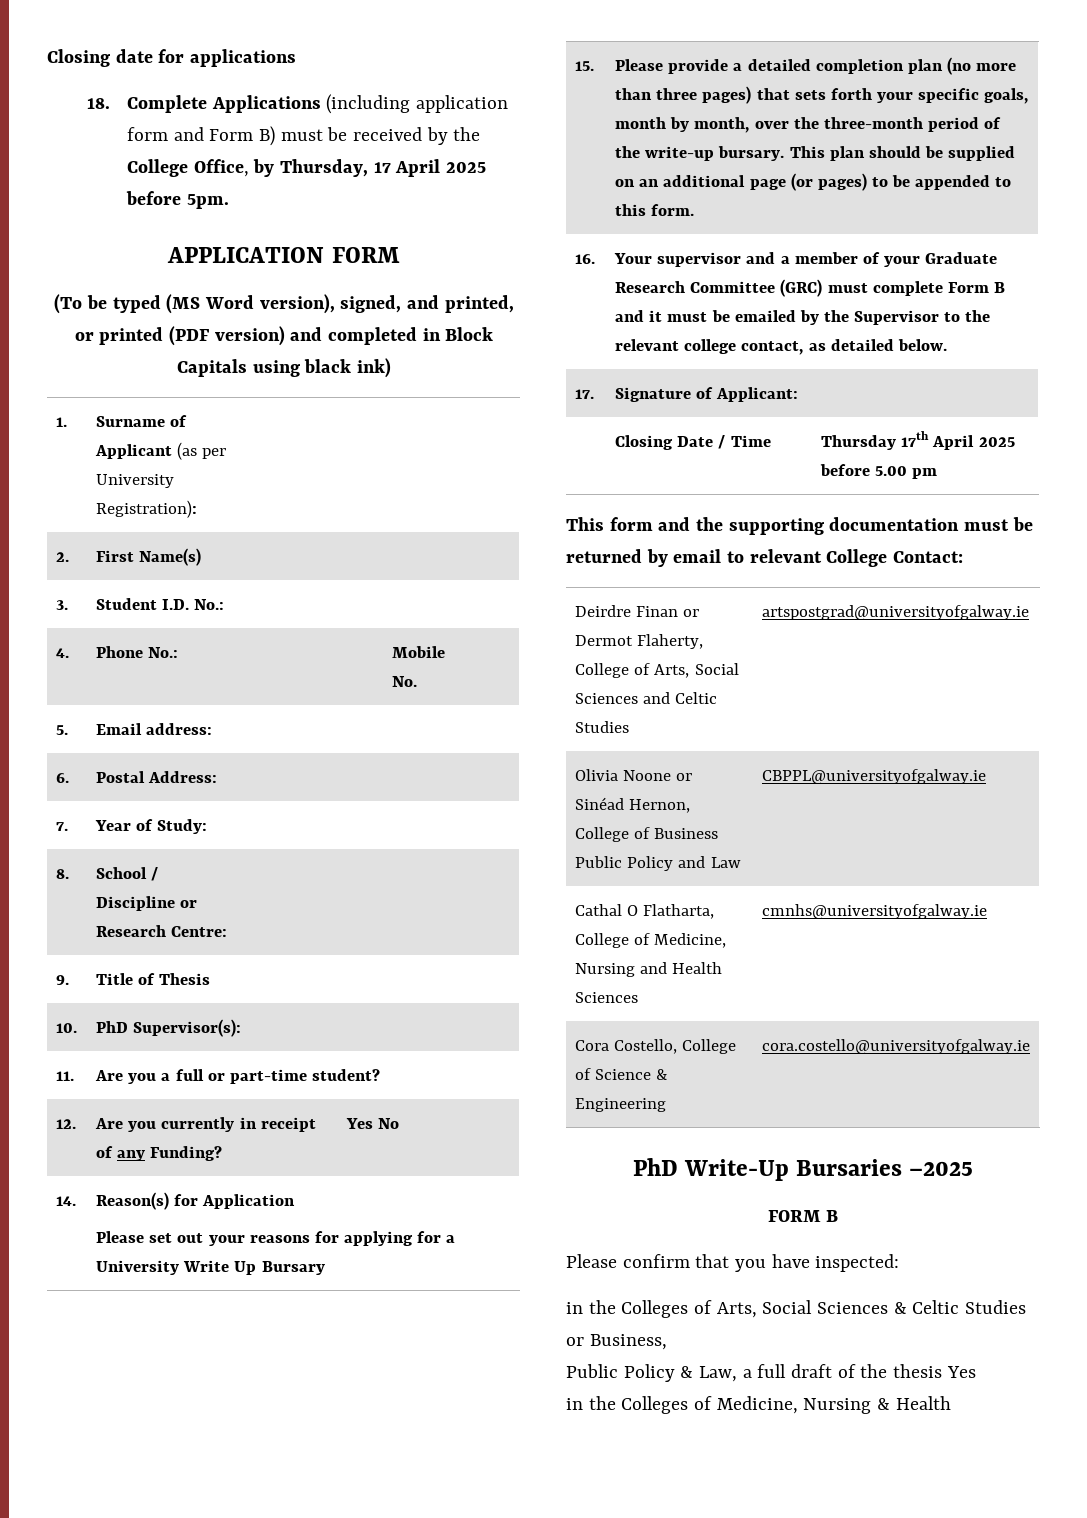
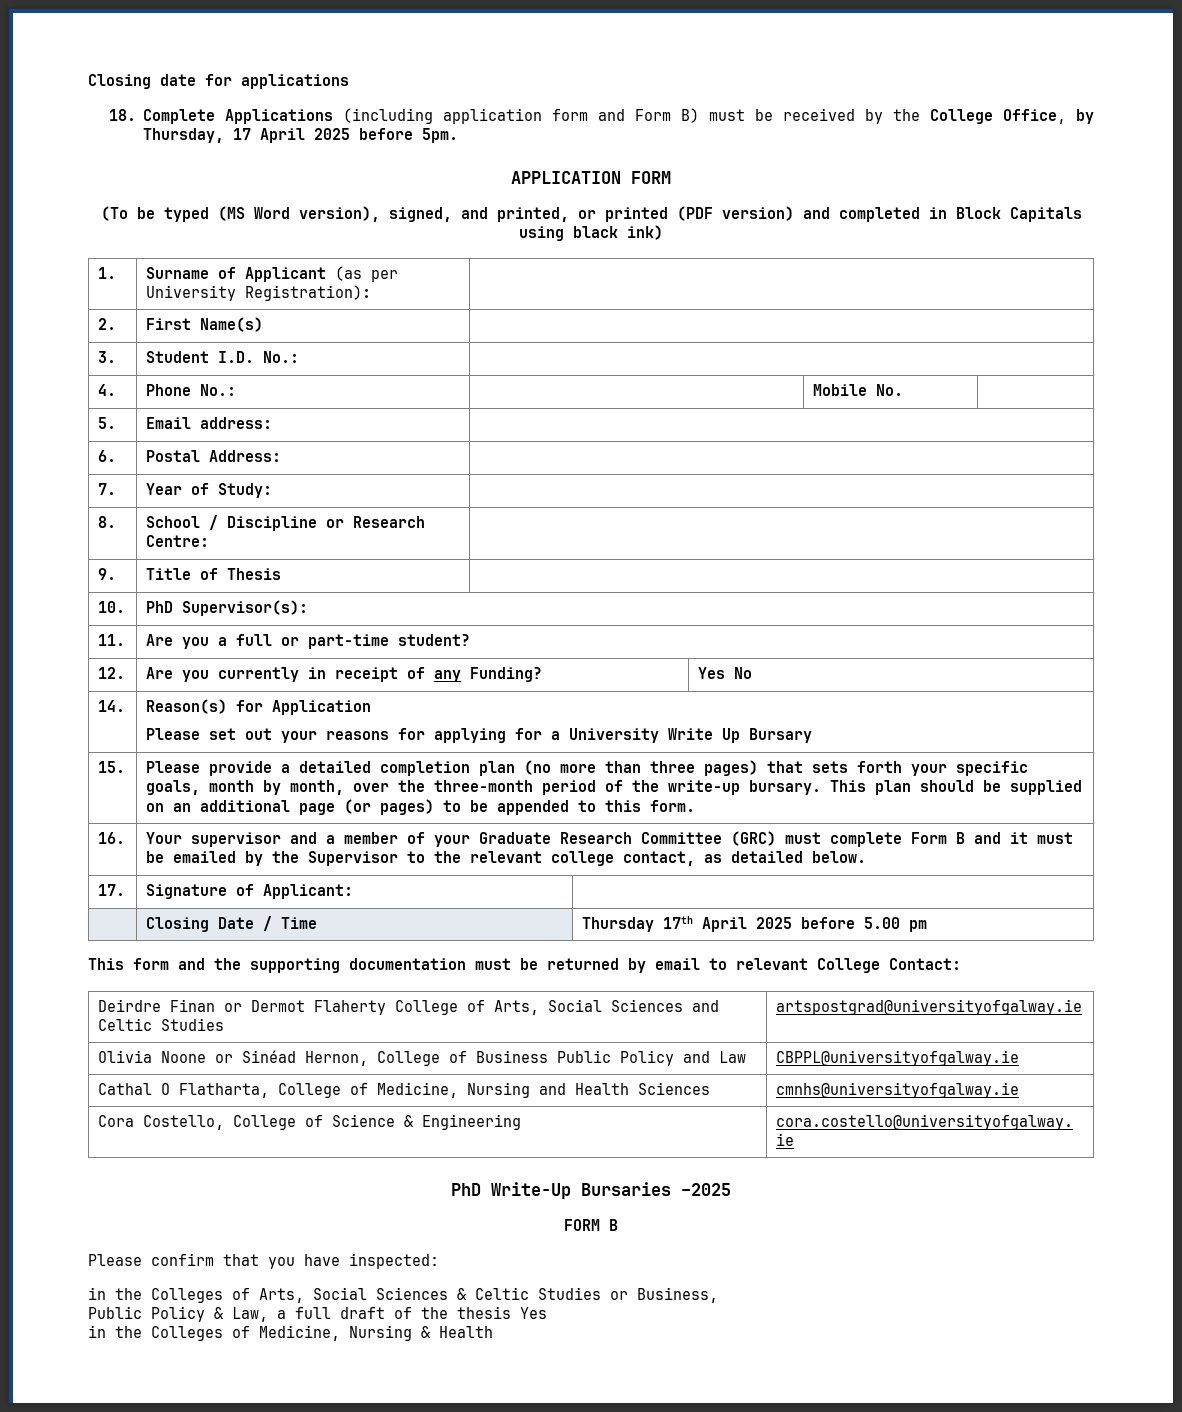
- Deirdre Finan or Dermot Flaherty, College of Arts, Social Sciences and Celtic Studies | artspostgrad@universityofgalway.ie
+ Deirdre Finan or Dermot Flaherty College of Arts, Social Sciences and Celtic Studies | artspostgrad@universityofgalway.ie

